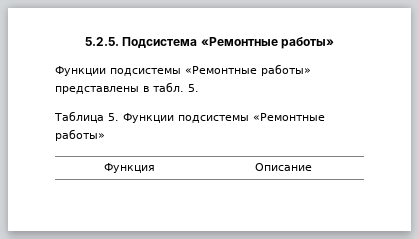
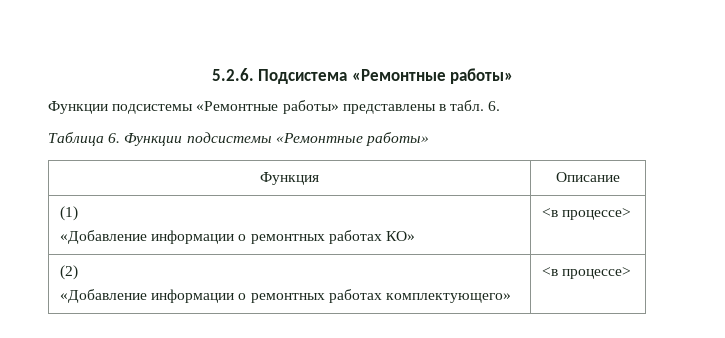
- 5.2.5. Подсистема «Ремонтные работы»
+ 5.2.6. Подсистема «Ремонтные работы»
- Функции подсистемы «Ремонтные работы» представлены в табл. 5.
+ Функции подсистемы «Ремонтные работы» представлены в табл. 6.
- Таблица 5. Функции подсистемы «Ремонтные работы»
+ Таблица 6. Функции подсистемы «Ремонтные работы»
+ (1)
+ «Добавление информации о ремонтных работах КО» | <в процессе>
+ (2)
+ «Добавление информации о ремонтных работах комплектующего» | <в процессе>

